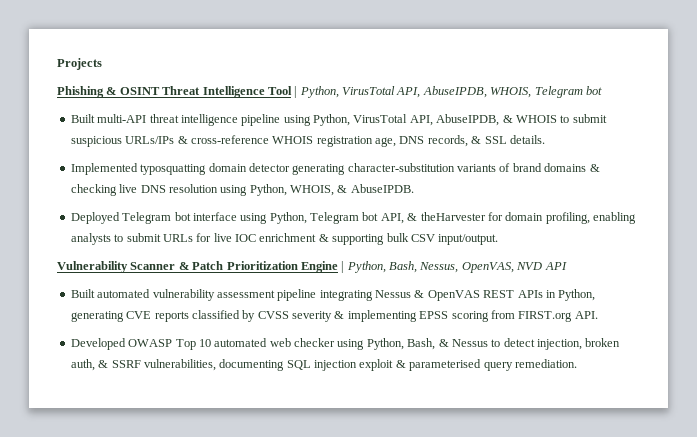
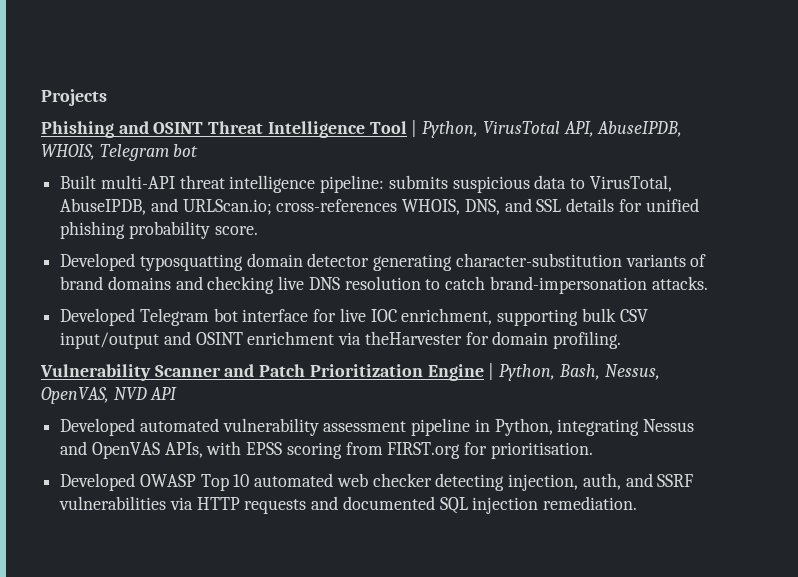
- Phishing & OSINT Threat Intelligence Tool | Python, VirusTotal API, AbuseIPDB, WHOIS, Telegram bot
+ Phishing and OSINT Threat Intelligence Tool | Python, VirusTotal API, AbuseIPDB, WHOIS, Telegram bot
- Built multi-API threat intelligence pipeline using Python, VirusTotal API, AbuseIPDB, & WHOIS to submit suspicious URLs/IPs & cross-reference WHOIS registration age, DNS records, & SSL details.
- Implemented typosquatting domain detector generating character-substitution variants of brand domains & checking live DNS resolution using Python, WHOIS, & AbuseIPDB.
- Deployed Telegram bot interface using Python, Telegram bot API, & theHarvester for domain profiling, enabling analysts to submit URLs for live IOC enrichment & supporting bulk CSV input/output.
+ Built multi-API threat intelligence pipeline: submits suspicious data to VirusTotal, AbuseIPDB, and URLScan.io; cross-references WHOIS, DNS, and SSL details for unified phishing probability score.
+ Developed typosquatting domain detector generating character-substitution variants of brand domains and checking live DNS resolution to catch brand-impersonation attacks.
+ Developed Telegram bot interface for live IOC enrichment, supporting bulk CSV input/output and OSINT enrichment via theHarvester for domain profiling.
- Vulnerability Scanner & Patch Prioritization Engine | Python, Bash, Nessus, OpenVAS, NVD API
+ Vulnerability Scanner and Patch Prioritization Engine | Python, Bash, Nessus, OpenVAS, NVD API
- Built automated vulnerability assessment pipeline integrating Nessus & OpenVAS REST APIs in Python, generating CVE reports classified by CVSS severity & implementing EPSS scoring from FIRST.org API.
+ Developed automated vulnerability assessment pipeline in Python, integrating Nessus and OpenVAS APIs, with EPSS scoring from FIRST.org for prioritisation.
- Developed OWASP Top 10 automated web checker using Python, Bash, & Nessus to detect injection, broken auth, & SSRF vulnerabilities, documenting SQL injection exploit & parameterised query remediation.
+ Developed OWASP Top 10 automated web checker detecting injection, auth, and SSRF vulnerabilities via HTTP requests and documented SQL injection remediation.

